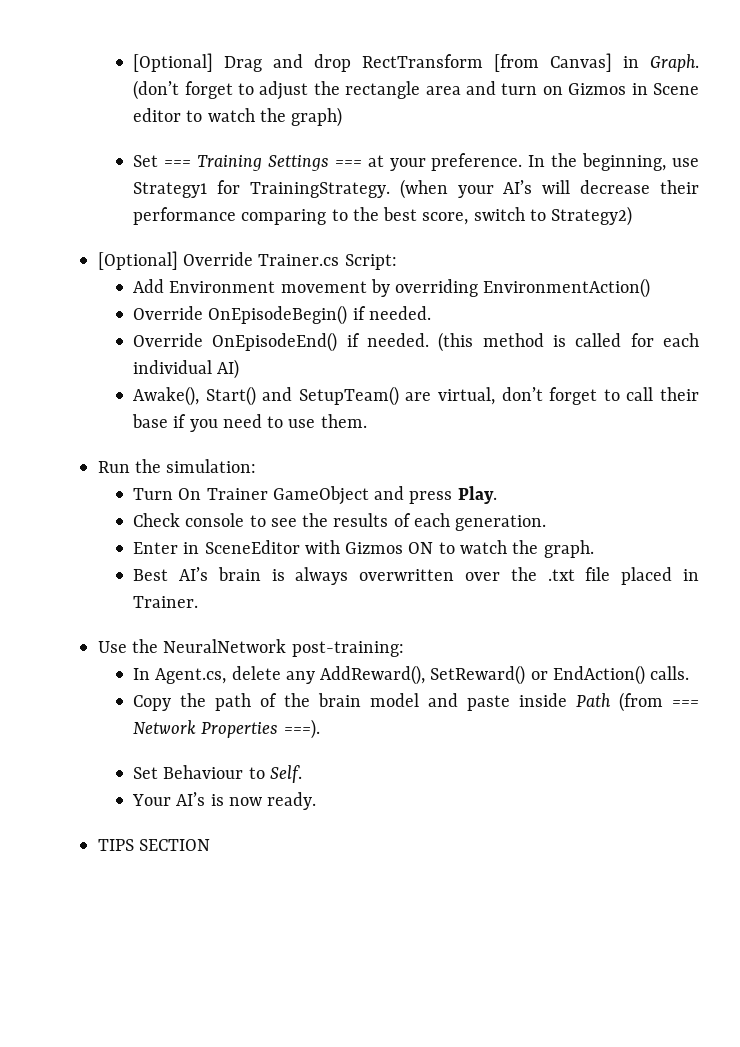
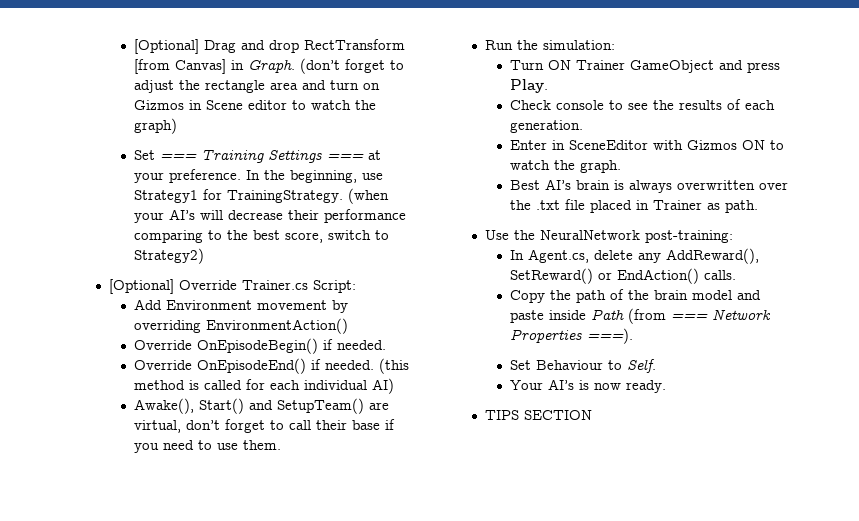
- Turn On Trainer GameObject and press Play.
+ Turn ON Trainer GameObject and press Play.
- Best AI’s brain is always overwritten over the .txt file placed in Trainer.
+ Best AI’s brain is always overwritten over the .txt file placed in Trainer as path.

